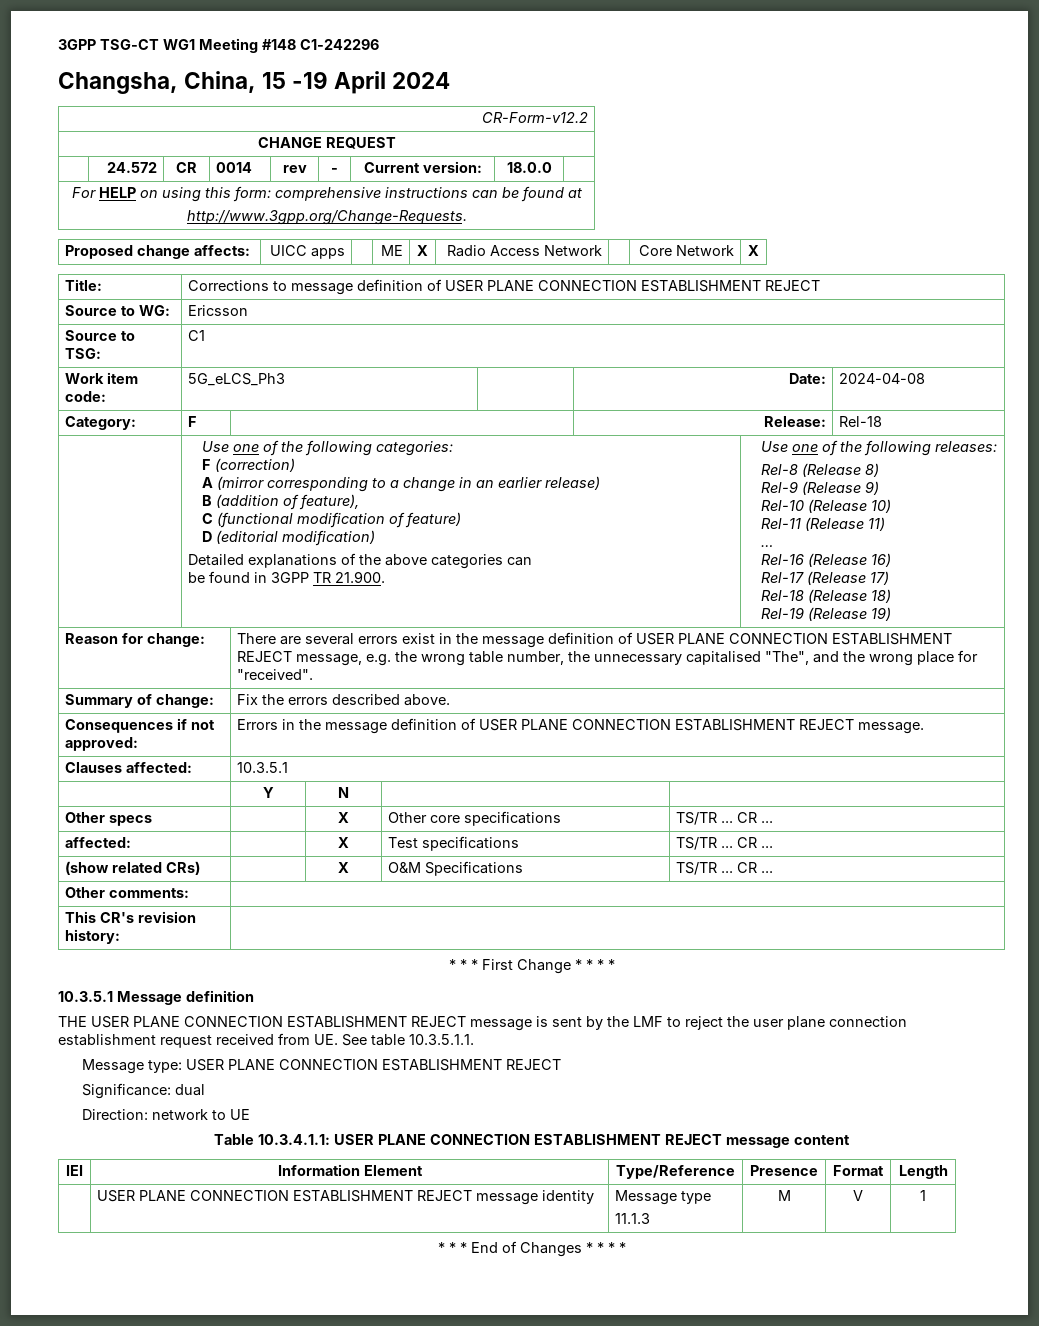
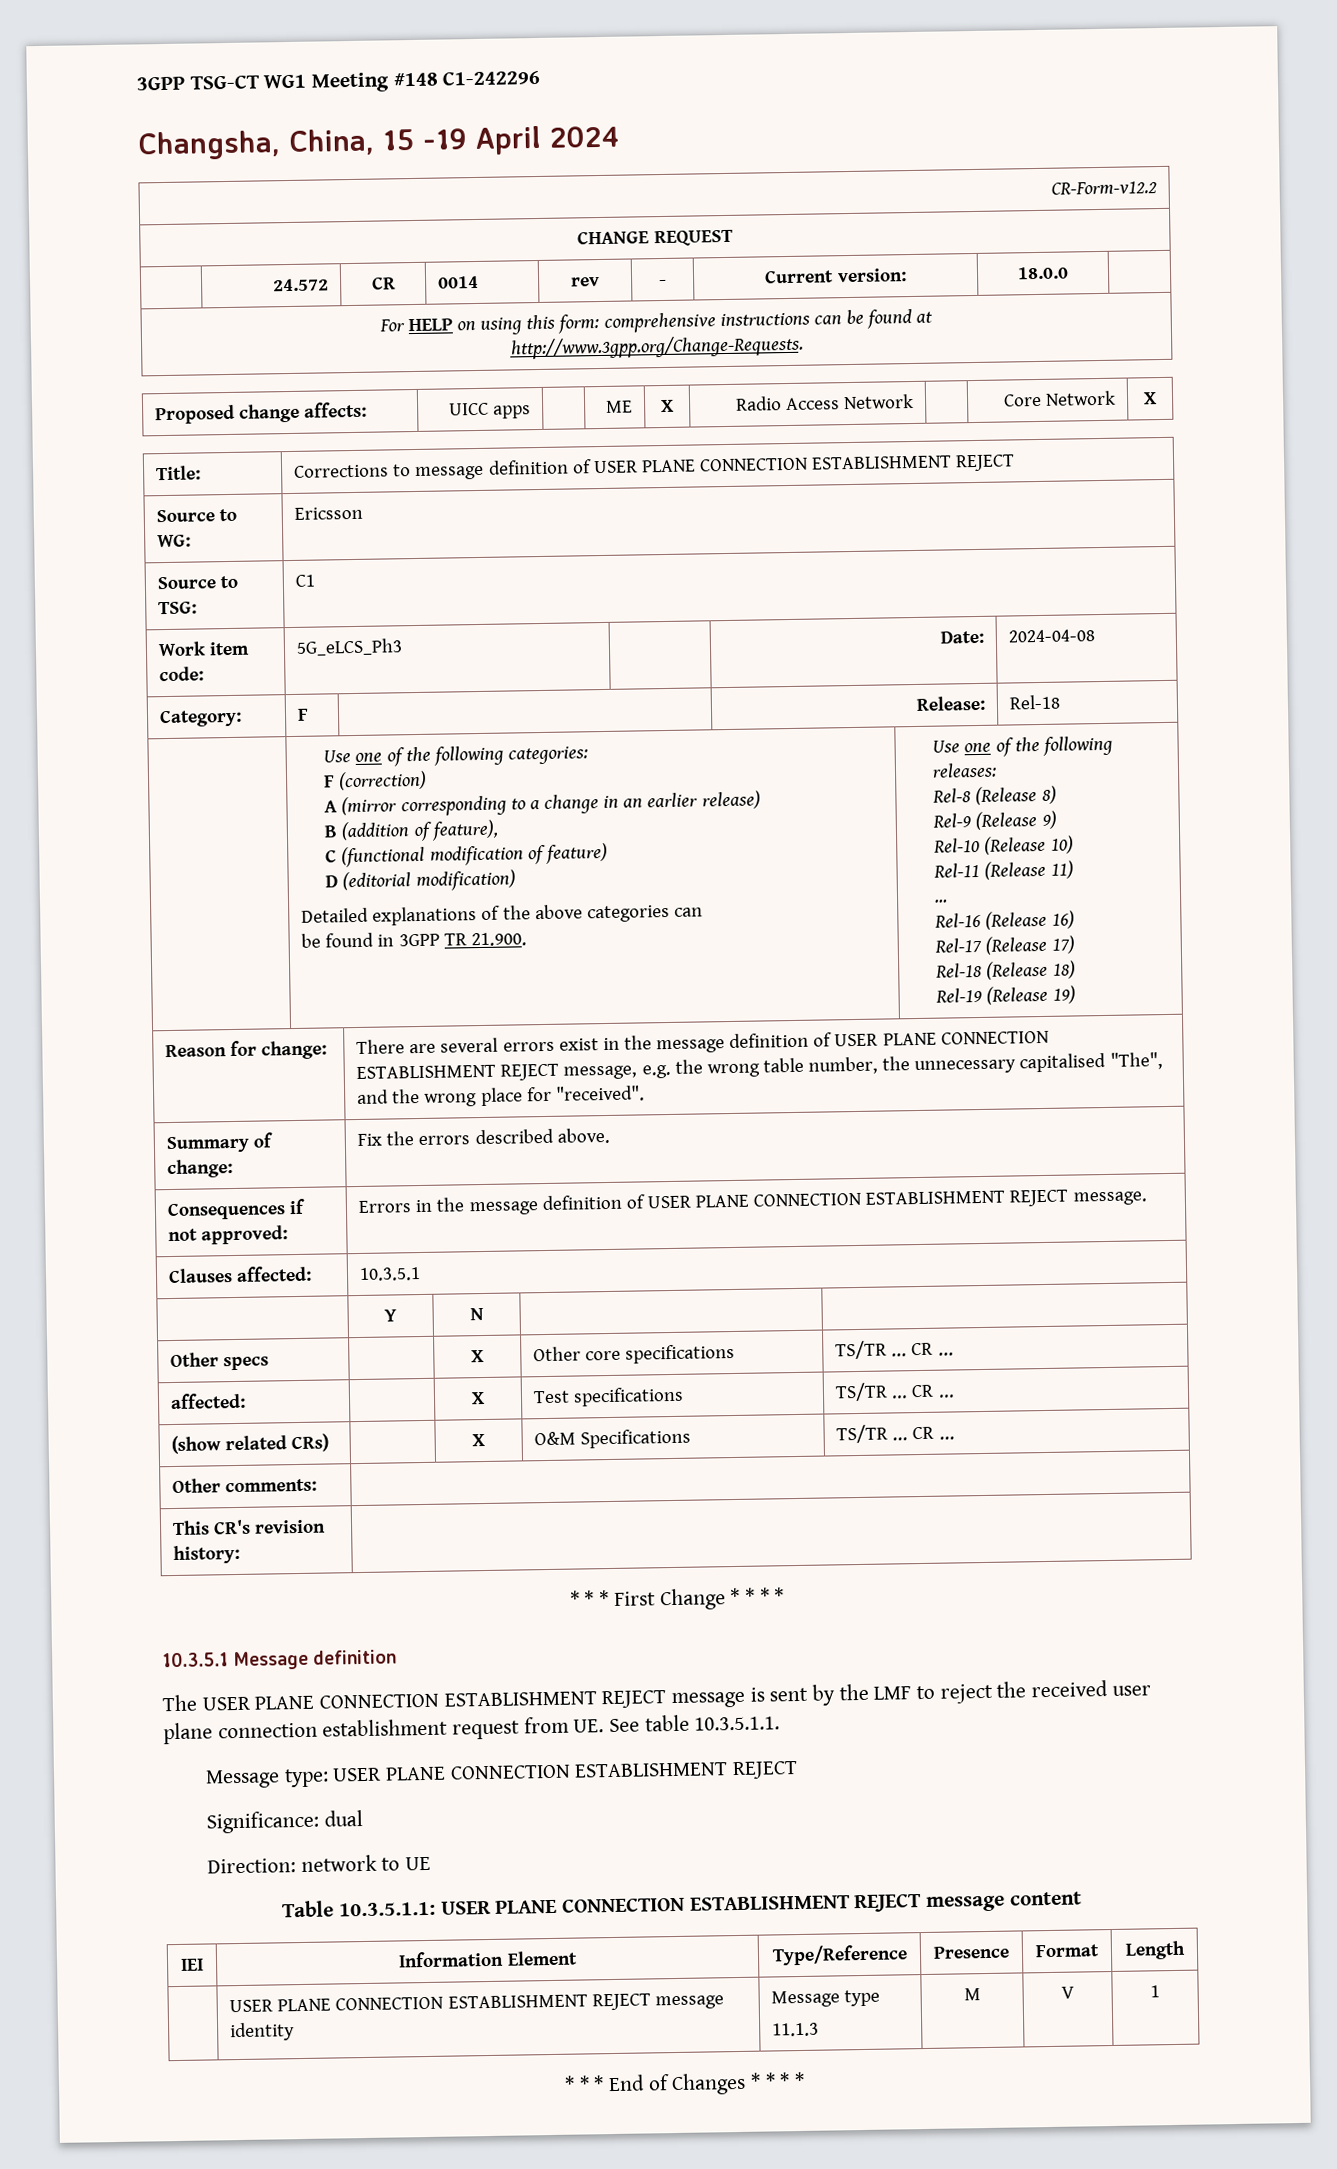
- THE USER PLANE CONNECTION ESTABLISHMENT REJECT message is sent by the LMF to reject the user plane connection establishment request received from UE. See table 10.3.5.1.1.
+ The USER PLANE CONNECTION ESTABLISHMENT REJECT message is sent by the LMF to reject the received user plane connection establishment request from UE. See table 10.3.5.1.1.
- Table 10.3.4.1.1: USER PLANE CONNECTION ESTABLISHMENT REJECT message content
+ Table 10.3.5.1.1: USER PLANE CONNECTION ESTABLISHMENT REJECT message content

